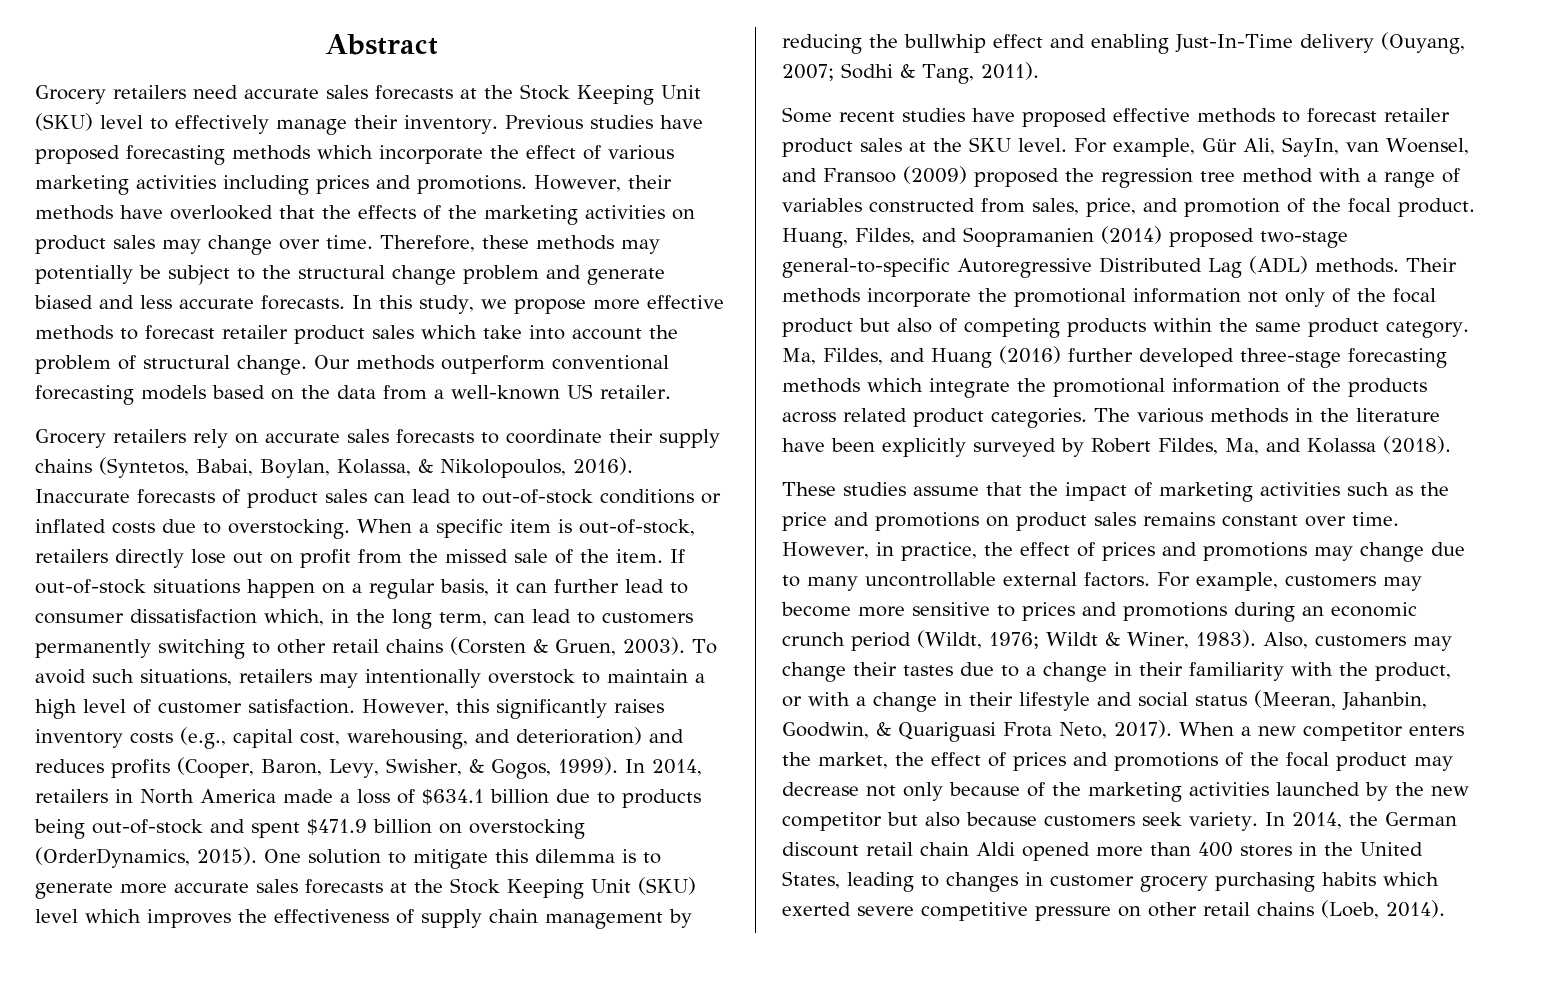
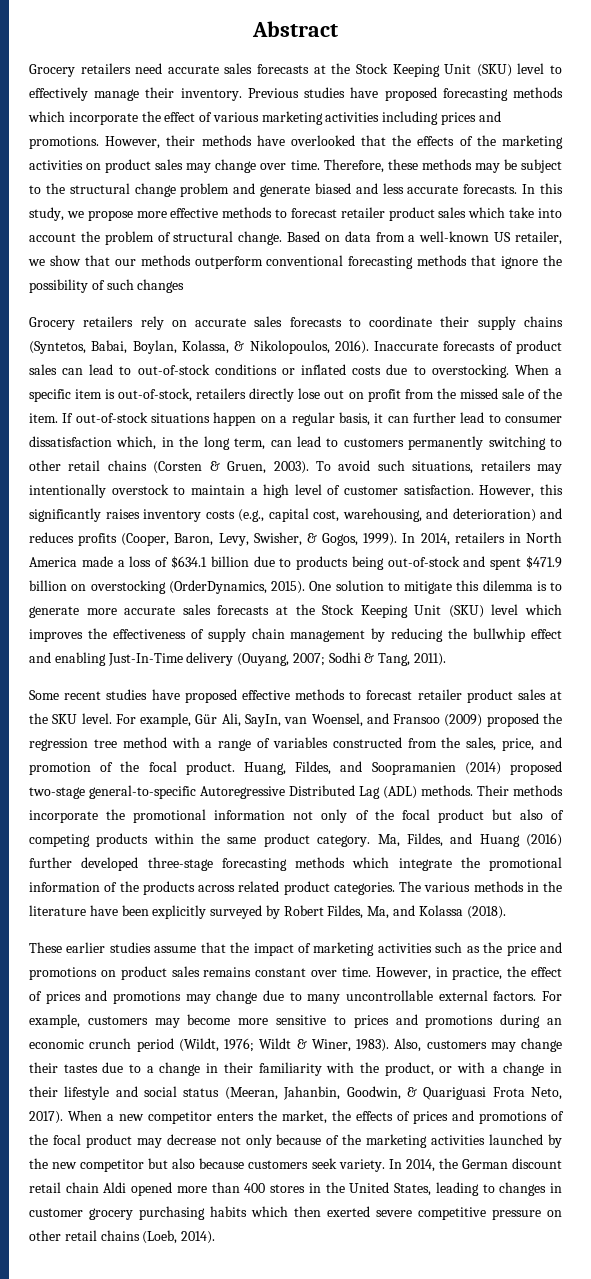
- Therefore, these methods may potentially be subject to the structural change problem and generate biased and less accurate forecasts.
+ Therefore, these methods may be subject to the structural change problem and generate biased and less accurate forecasts.
- Our methods outperform conventional forecasting models based on the data from a well-known US retailer.
+ Based on data from a well-known US retailer, we show that our methods outperform conventional forecasting methods that ignore the possibility of such changes
- For example, Gür Ali, SayIn, van Woensel, and Fransoo (2009) proposed the regression tree method with a range of variables constructed from sales, price, and promotion of the focal product.
+ For example, Gür Ali, SayIn, van Woensel, and Fransoo (2009) proposed the regression tree method with a range of variables constructed from the sales, price, and promotion of the focal product.
- These studies assume that the impact of marketing activities such as the price and promotions on product sales remains constant over time.
+ These earlier studies assume that the impact of marketing activities such as the price and promotions on product sales remains constant over time.
- When a new competitor enters the market, the effect of prices and promotions of the focal product may decrease not only because of the marketing activities launched by the new competitor but also because customers seek variety.
+ When a new competitor enters the market, the effects of prices and promotions of the focal product may decrease not only because of the marketing activities launched by the new competitor but also because customers seek variety.
- In 2014, the German discount retail chain Aldi opened more than 400 stores in the United States, leading to changes in customer grocery purchasing habits which exerted severe competitive pressure on other retail chains (Loeb, 2014).
+ In 2014, the German discount retail chain Aldi opened more than 400 stores in the United States, leading to changes in customer grocery purchasing habits which then exerted severe competitive pressure on other retail chains (Loeb, 2014).

